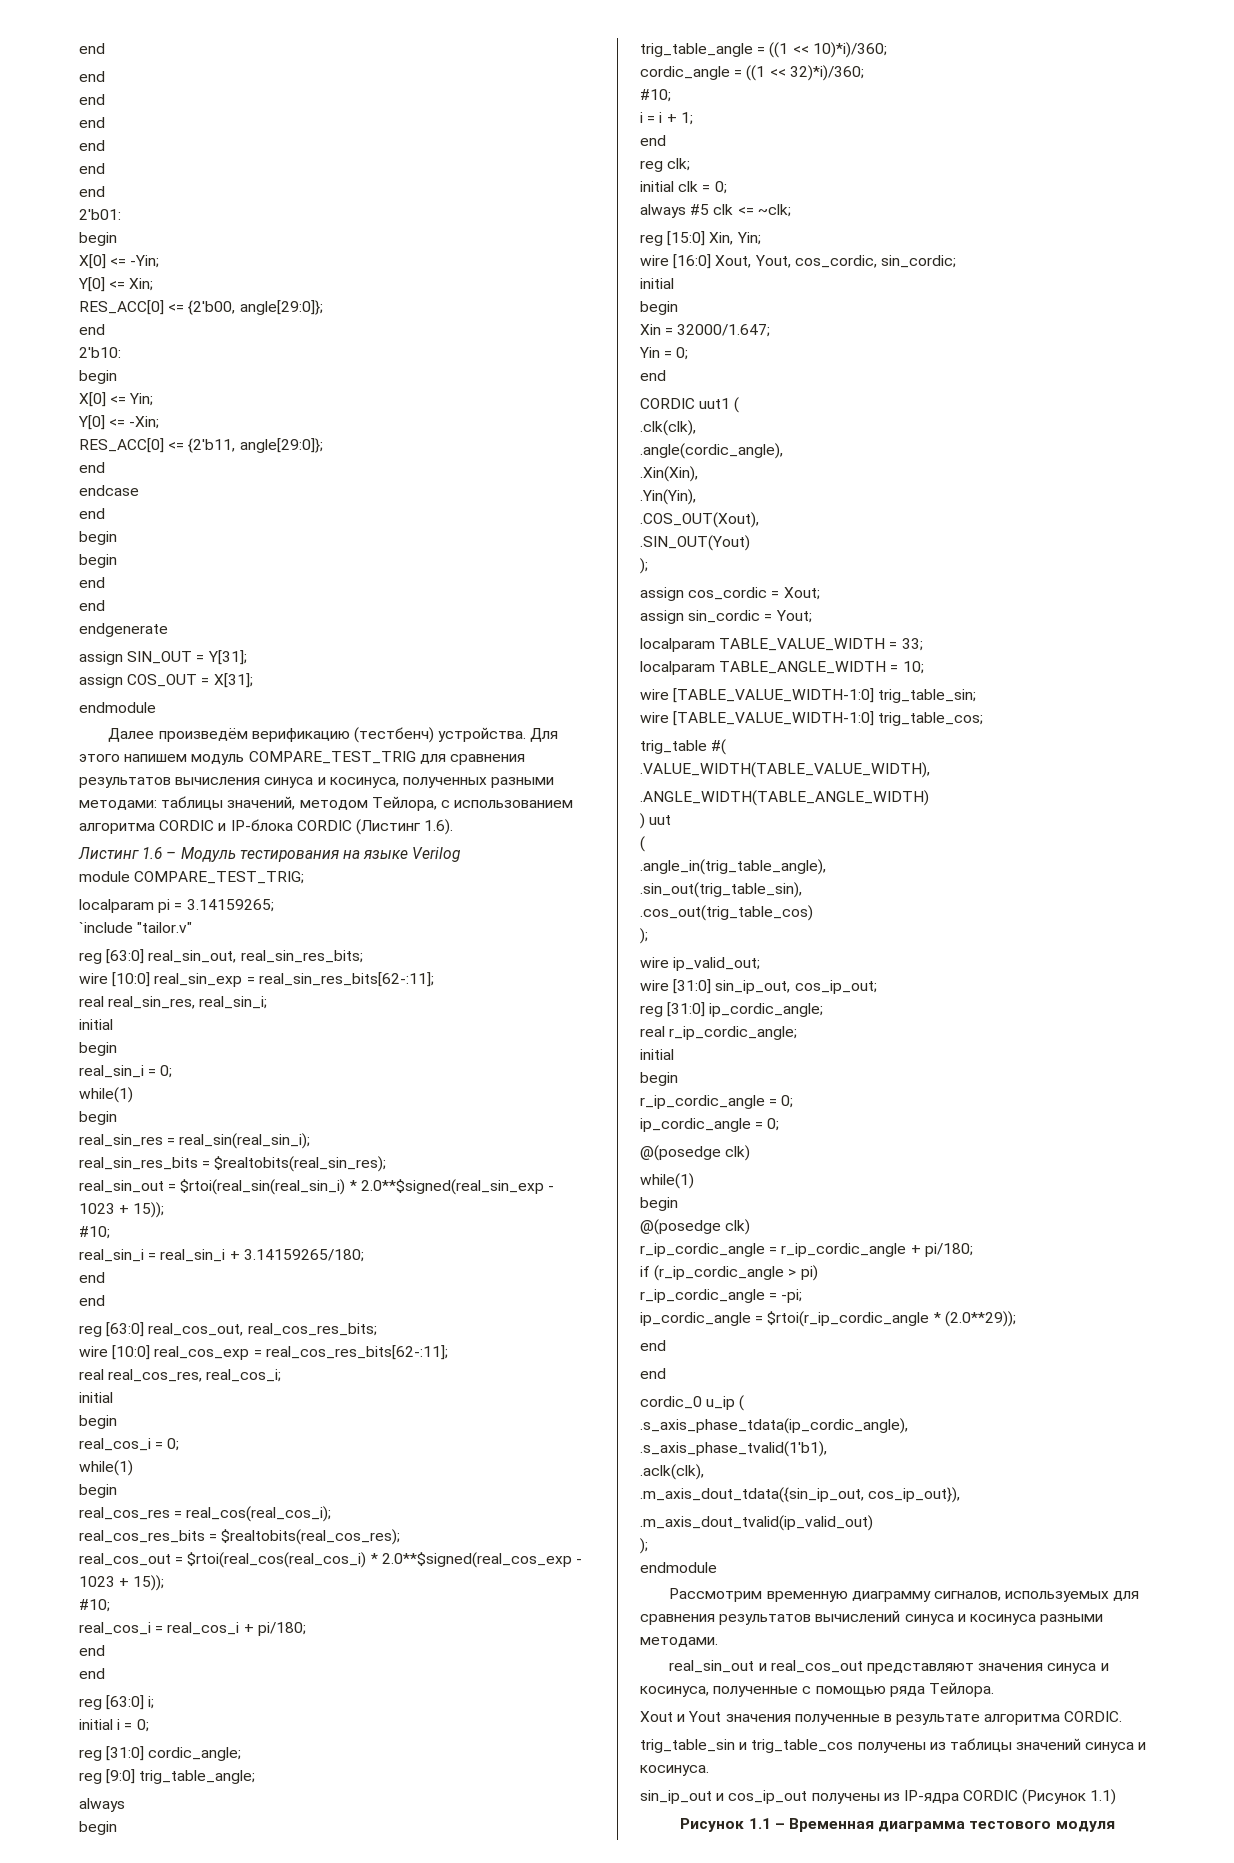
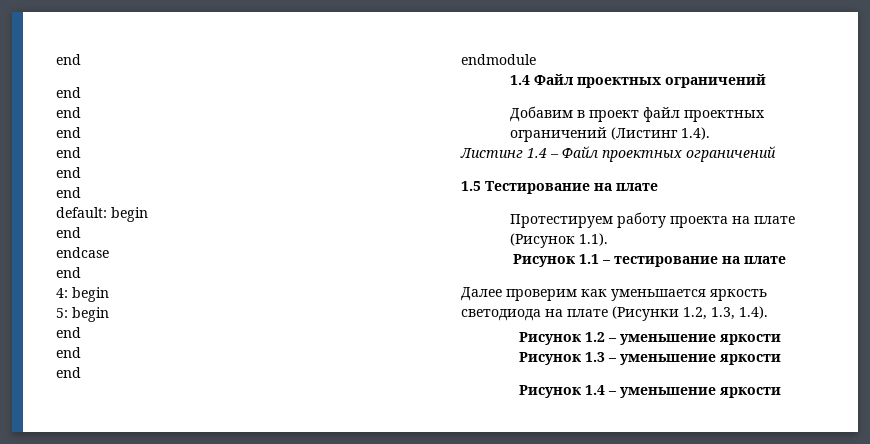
- 2'b01:
- begin
- X[0] <= -Yin;
- Y[0] <= Xin;
- RES_ACC[0] <= {2'b00, angle[29:0]};
- end
- 2'b10:
- begin
- X[0] <= Yin;
- Y[0] <= -Xin;
- RES_ACC[0] <= {2'b11, angle[29:0]};
+ default: begin
  endcase
  end
- begin
- begin
+ 4: begin
+ 5: begin
  end
  end
- endgenerate
- assign SIN_OUT = Y[31];
- assign COS_OUT = X[31];
+ end
  endmodule
- Далее произведём верификацию (тестбенч) устройства. Для этого напишем модуль COMPARE_TEST_TRIG для сравнения результатов вычисления синуса и косинуса, полученных разными методами: таблицы значений, методом Тейлора, с использованием алгоритма CORDIC и IP-блока CORDIC (Листинг 1.6).
- Листинг 1.6 – Модуль тестирования на языке Verilog
- module COMPARE_TEST_TRIG;
- localparam pi = 3.14159265;
- `include "tailor.v"
- reg [63:0] real_sin_out, real_sin_res_bits;
- wire [10:0] real_sin_exp = real_sin_res_bits[62-:11];
- real real_sin_res, real_sin_i;
- initial
- begin
- real_sin_i = 0;
- while(1)
- begin
- real_sin_res = real_sin(real_sin_i);
- real_sin_res_bits = $realtobits(real_sin_res);
- real_sin_out = $rtoi(real_sin(real_sin_i) * 2.0**$signed(real_sin_exp - 1023 + 15));
- #10;
- real_sin_i = real_sin_i + 3.14159265/180;
- end
- end
- reg [63:0] real_cos_out, real_cos_res_bits;
- wire [10:0] real_cos_exp = real_cos_res_bits[62-:11];
- real real_cos_res, real_cos_i;
- initial
- begin
- real_cos_i = 0;
- while(1)
- begin
- real_cos_res = real_cos(real_cos_i);
- real_cos_res_bits = $realtobits(real_cos_res);
- real_cos_out = $rtoi(real_cos(real_cos_i) * 2.0**$signed(real_cos_exp - 1023 + 15));
- #10;
- real_cos_i = real_cos_i + pi/180;
- end
- end
- reg [63:0] i;
- initial i = 0;
- reg [31:0] cordic_angle;
- reg [9:0] trig_table_angle;
- always
- begin
- trig_table_angle = ((1 << 10)*i)/360;
- cordic_angle = ((1 << 32)*i)/360;
- #10;
- i = i + 1;
- end
- reg clk;
- initial clk = 0;
- always #5 clk <= ~clk;
- reg [15:0] Xin, Yin;
- wire [16:0] Xout, Yout, cos_cordic, sin_cordic;
- initial
- begin
- Xin = 32000/1.647;
- Yin = 0;
- end
- CORDIC uut1 (
- .clk(clk),
- .angle(cordic_angle),
- .Xin(Xin),
- .Yin(Yin),
- .COS_OUT(Xout),
- .SIN_OUT(Yout)
- );
- assign cos_cordic = Xout;
- assign sin_cordic = Yout;
- localparam TABLE_VALUE_WIDTH = 33;
- localparam TABLE_ANGLE_WIDTH = 10;
- wire [TABLE_VALUE_WIDTH-1:0] trig_table_sin;
- wire [TABLE_VALUE_WIDTH-1:0] trig_table_cos;
- trig_table #(
- .VALUE_WIDTH(TABLE_VALUE_WIDTH),
- .ANGLE_WIDTH(TABLE_ANGLE_WIDTH)
- ) uut
- (
- .angle_in(trig_table_angle),
- .sin_out(trig_table_sin),
- .cos_out(trig_table_cos)
- );
- wire ip_valid_out;
- wire [31:0] sin_ip_out, cos_ip_out;
- reg [31:0] ip_cordic_angle;
- real r_ip_cordic_angle;
- initial
- begin
- r_ip_cordic_angle = 0;
- ip_cordic_angle = 0;
- @(posedge clk)
- while(1)
- begin
- @(posedge clk)
- r_ip_cordic_angle = r_ip_cordic_angle + pi/180;
- if (r_ip_cordic_angle > pi)
- r_ip_cordic_angle = -pi;
- ip_cordic_angle = $rtoi(r_ip_cordic_angle * (2.0**29));
- end
- end
- cordic_0 u_ip (
- .s_axis_phase_tdata(ip_cordic_angle),
- .s_axis_phase_tvalid(1'b1),
- .aclk(clk),
- .m_axis_dout_tdata({sin_ip_out, cos_ip_out}),
- .m_axis_dout_tvalid(ip_valid_out)
- );
- endmodule
- Рассмотрим временную диаграмму сигналов, используемых для сравнения результатов вычислений синуса и косинуса разными методами.
- real_sin_out и real_cos_out представляют значения синуса и косинуса, полученные с помощью ряда Тейлора.
- Xout и Yout значения полученные в результате алгоритма CORDIC.
- trig_table_sin и trig_table_cos получены из таблицы значений синуса и косинуса.
- sin_ip_out и cos_ip_out получены из IP-ядра CORDIC (Рисунок 1.1)
- Рисунок 1.1 – Временная диаграмма тестового модуля
+ 1.4 Файл проектных ограничений
+ Добавим в проект файл проектных ограничений (Листинг 1.4).
+ Листинг 1.4 – Файл проектных ограничений
+ 1.5 Тестирование на плате
+ Протестируем работу проекта на плате (Рисунок 1.1).
+ Рисунок 1.1 – тестирование на плате
+ Далее проверим как уменьшается яркость светодиода на плате (Рисунки 1.2, 1.3, 1.4).
+ Рисунок 1.2 – уменьшение яркости
+ Рисунок 1.3 – уменьшение яркости
+ Рисунок 1.4 – уменьшение яркости

